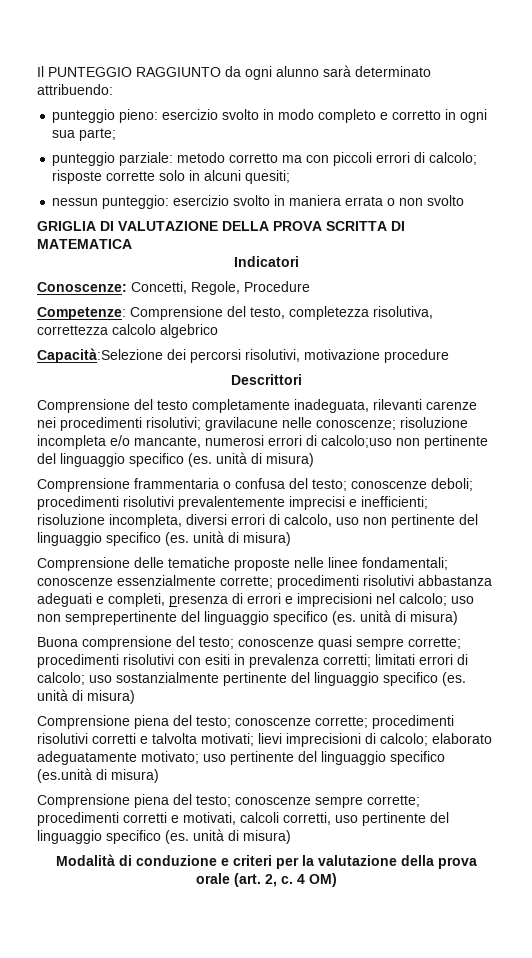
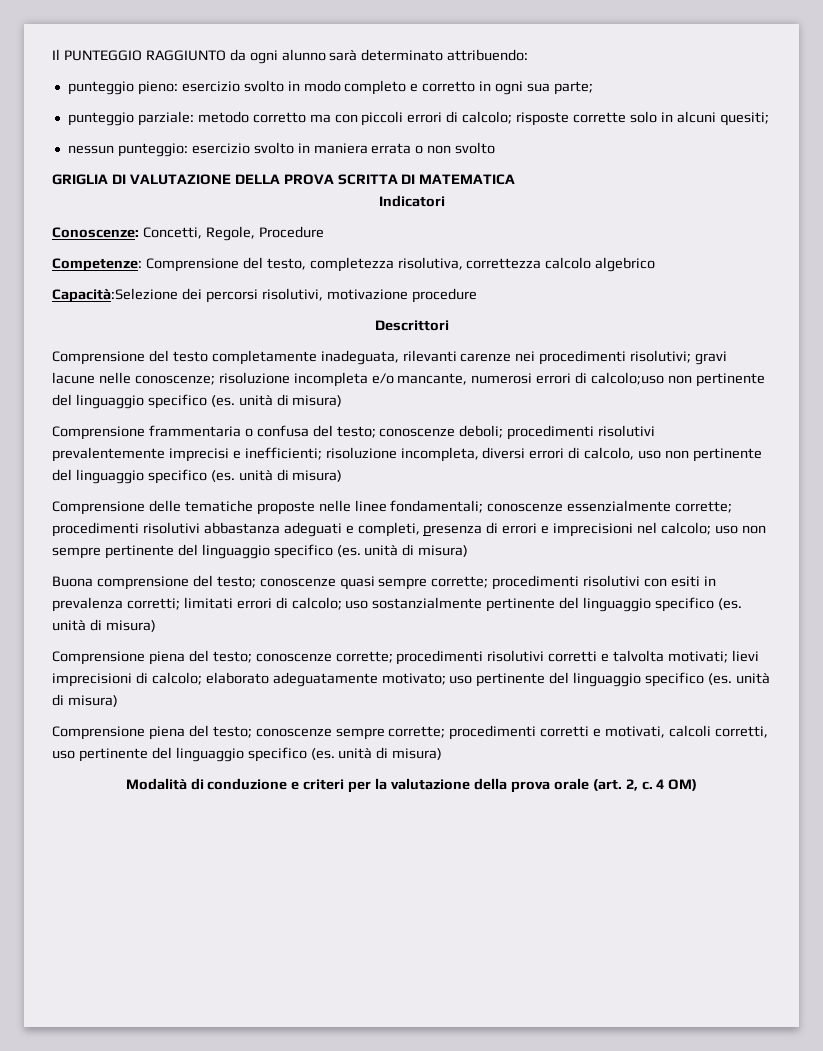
- Comprensione del testo completamente inadeguata, rilevanti carenze nei procedimenti risolutivi; gravilacune nelle conoscenze; risoluzione incompleta e/o mancante, numerosi errori di calcolo;uso non pertinente del linguaggio specifico (es. unità di misura)
+ Comprensione del testo completamente inadeguata, rilevanti carenze nei procedimenti risolutivi; gravi lacune nelle conoscenze; risoluzione incompleta e/o mancante, numerosi errori di calcolo;uso non pertinente del linguaggio specifico (es. unità di misura)
- Comprensione delle tematiche proposte nelle linee fondamentali; conoscenze essenzialmente corrette; procedimenti risolutivi abbastanza adeguati e completi, presenza di errori e imprecisioni nel calcolo; uso non semprepertinente del linguaggio specifico (es. unità di misura)
+ Comprensione delle tematiche proposte nelle linee fondamentali; conoscenze essenzialmente corrette; procedimenti risolutivi abbastanza adeguati e completi, presenza di errori e imprecisioni nel calcolo; uso non sempre pertinente del linguaggio specifico (es. unità di misura)
- Comprensione piena del testo; conoscenze corrette; procedimenti risolutivi corretti e talvolta motivati; lievi imprecisioni di calcolo; elaborato adeguatamente motivato; uso pertinente del linguaggio specifico (es.unità di misura)
+ Comprensione piena del testo; conoscenze corrette; procedimenti risolutivi corretti e talvolta motivati; lievi imprecisioni di calcolo; elaborato adeguatamente motivato; uso pertinente del linguaggio specifico (es. unità di misura)

